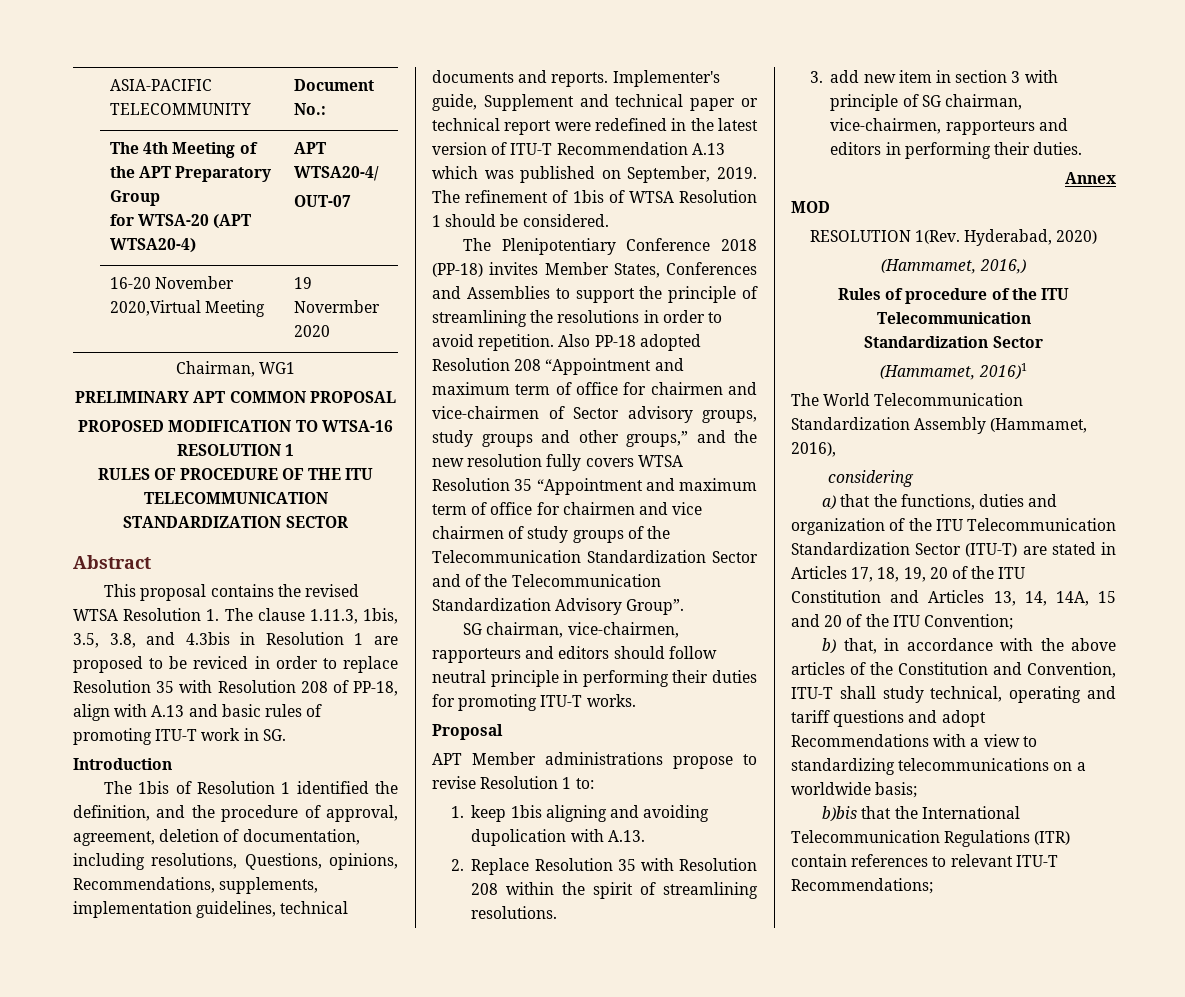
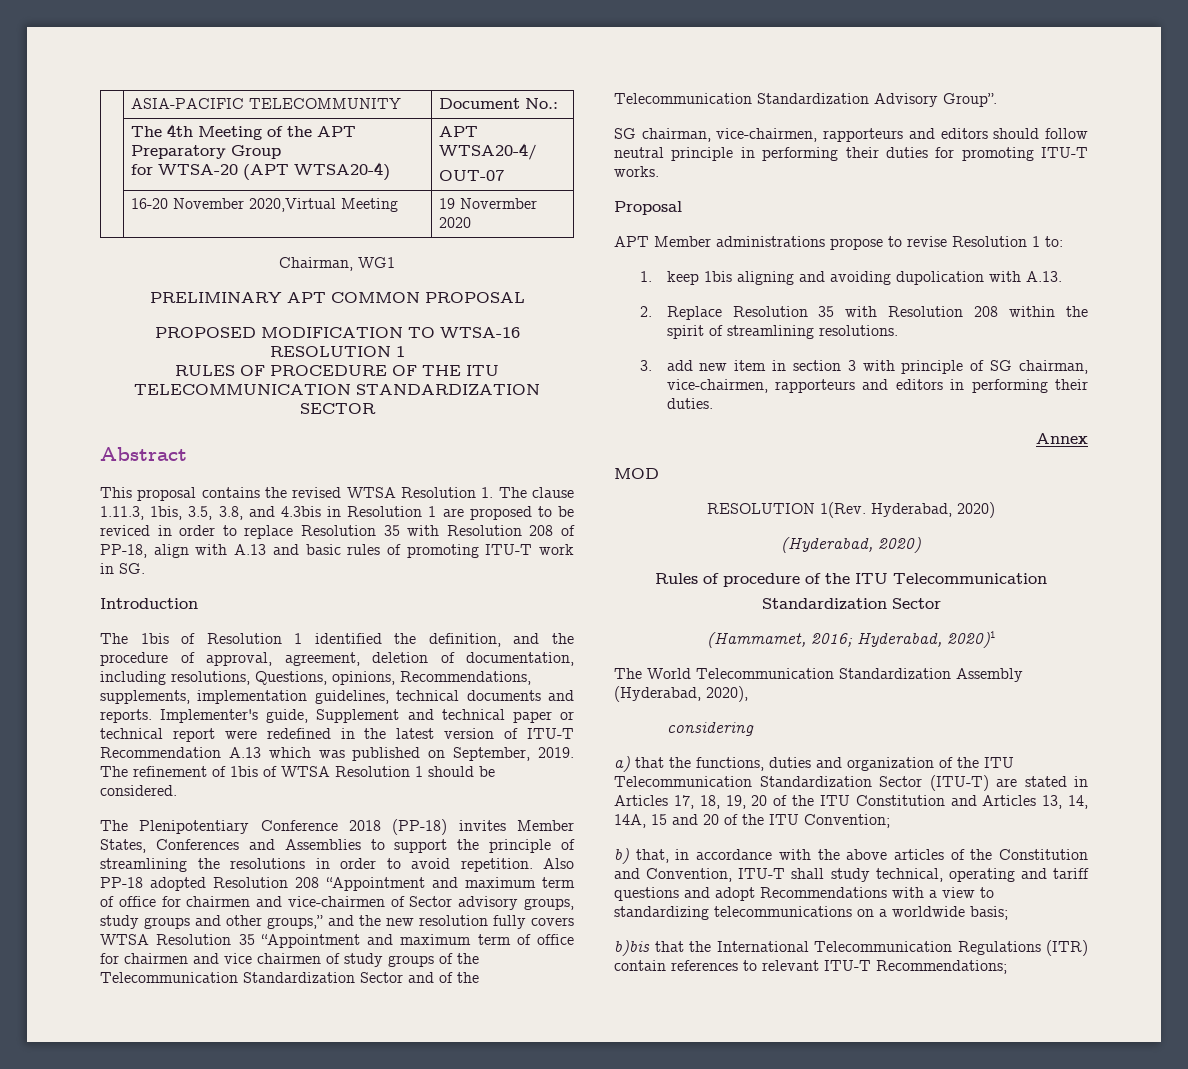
- (Hammamet, 2016,)
+ (Hyderabad, 2020)
- (Hammamet, 2016)1
+ (Hammamet, 2016; Hyderabad, 2020)1
- The World Telecommunication Standardization Assembly (Hammamet, 2016),
+ The World Telecommunication Standardization Assembly (Hyderabad, 2020),

